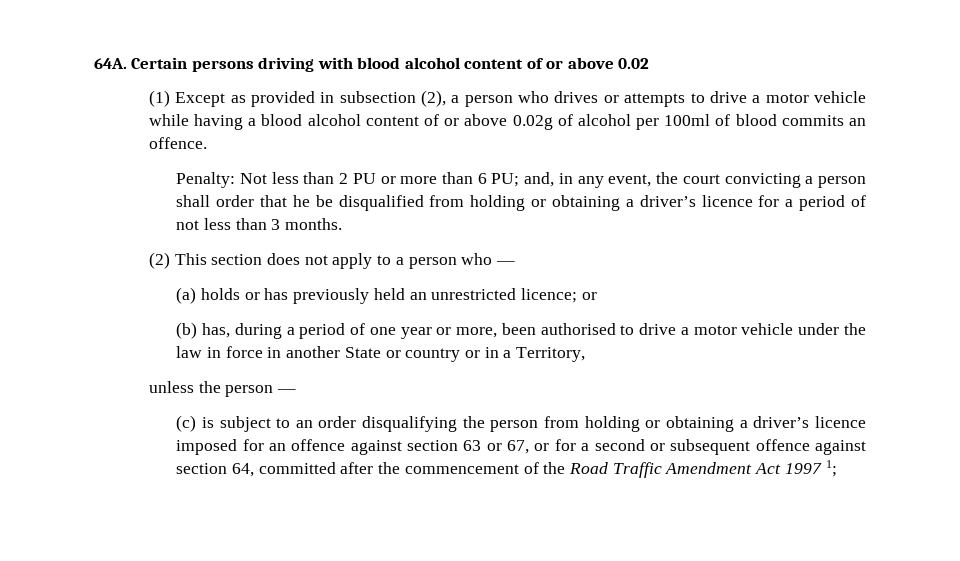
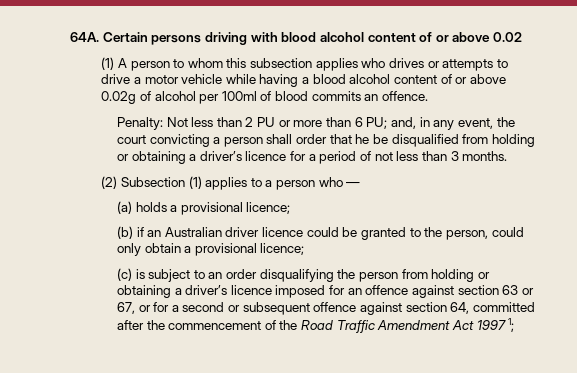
- (1) Except as provided in subsection (2), a person who drives or attempts to drive a motor vehicle while having a blood alcohol content of or above 0.02g of alcohol per 100ml of blood commits an offence.
+ (1) A person to whom this subsection applies who drives or attempts to drive a motor vehicle while having a blood alcohol content of or above 0.02g of alcohol per 100ml of blood commits an offence.
- (2) This section does not apply to a person who —
+ (2) Subsection (1) applies to a person who —
- (a) holds or has previously held an unrestricted licence; or
+ (a) holds a provisional licence;
- (b) has, during a period of one year or more, been authorised to drive a motor vehicle under the law in force in another State or country or in a Territory,
- unless the person —
+ (b) if an Australian driver licence could be granted to the person, could only obtain a provisional licence;

